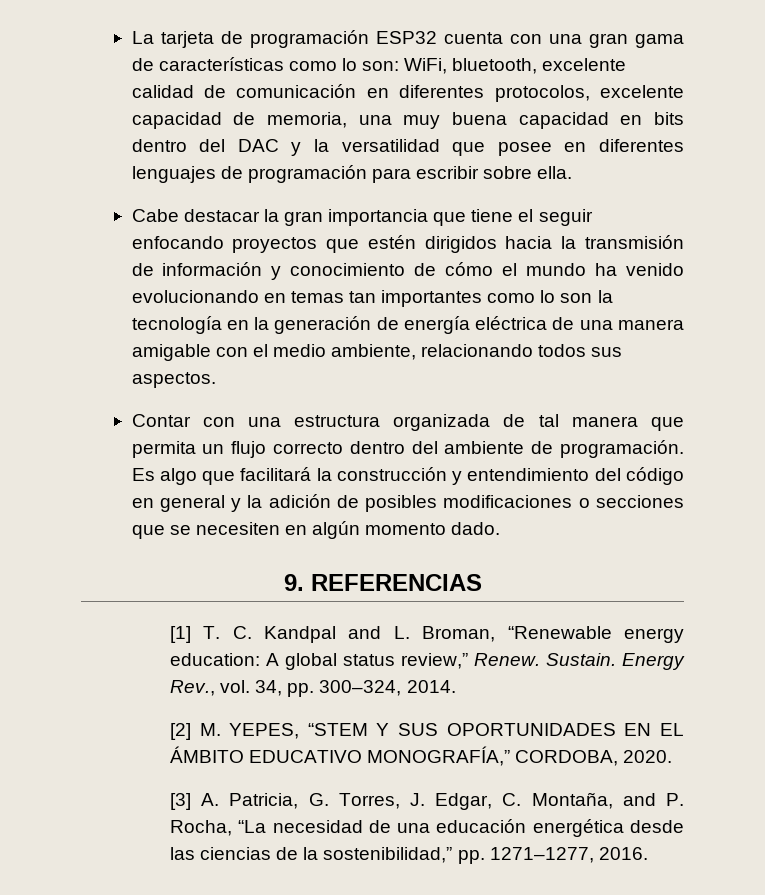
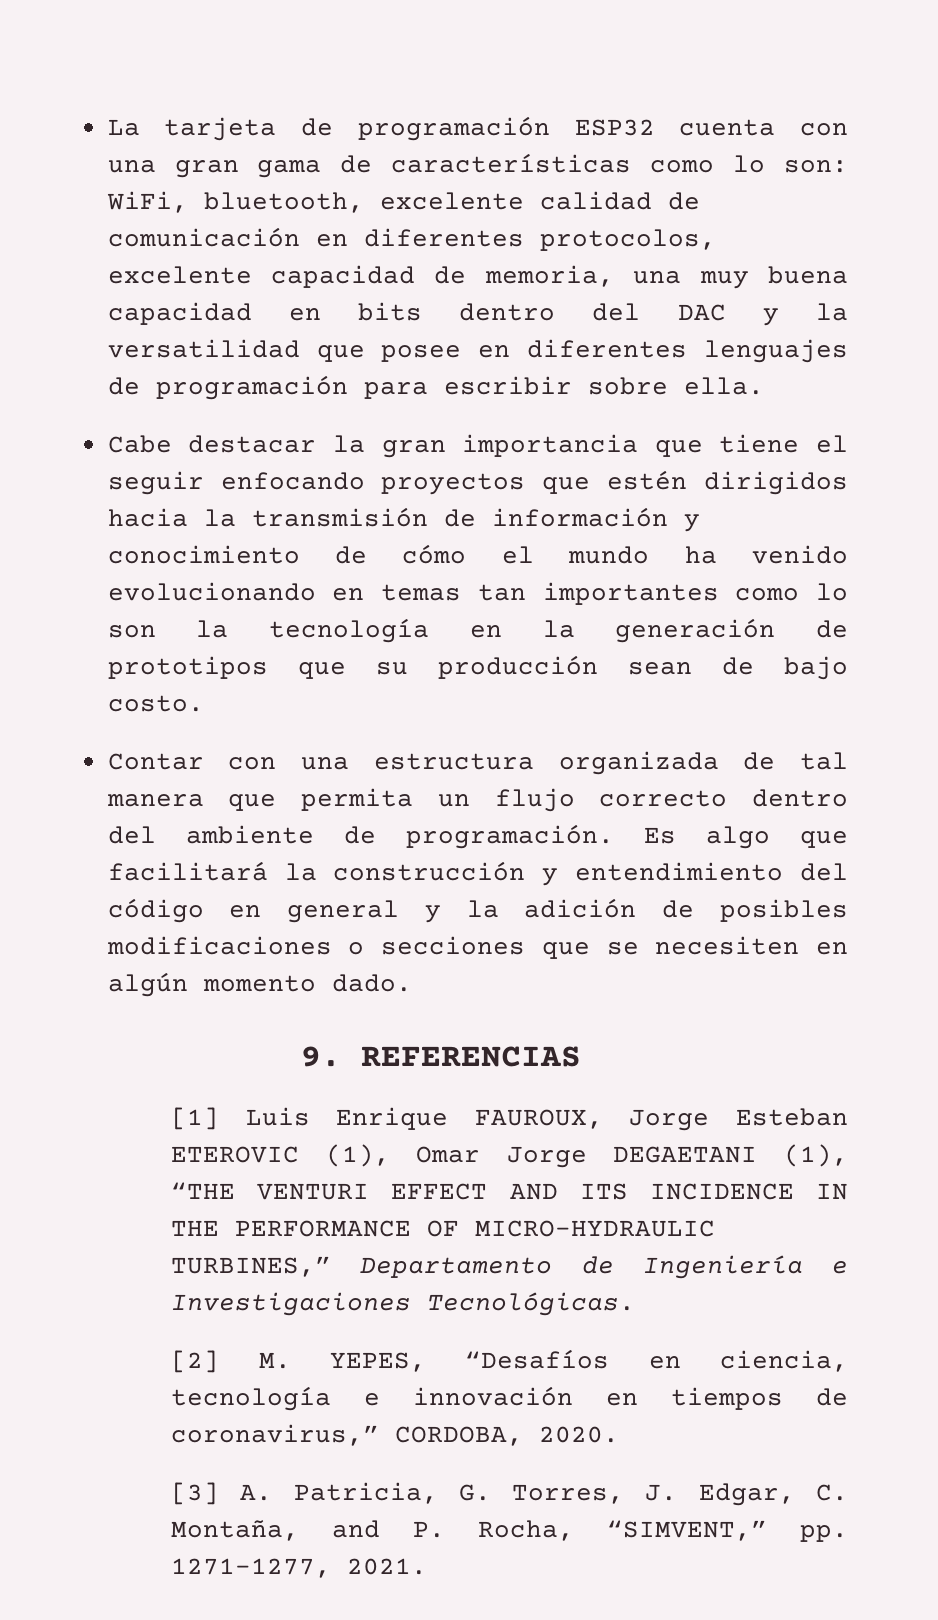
- Cabe destacar la gran importancia que tiene el seguir enfocando proyectos que estén dirigidos hacia la transmisión de información y conocimiento de cómo el mundo ha venido evolucionando en temas tan importantes como lo son la tecnología en la generación de energía eléctrica de una manera amigable con el medio ambiente, relacionando todos sus aspectos.
+ Cabe destacar la gran importancia que tiene el seguir enfocando proyectos que estén dirigidos hacia la transmisión de información y conocimiento de cómo el mundo ha venido evolucionando en temas tan importantes como lo son la tecnología en la generación de prototipos que su producción sean de bajo costo.
- [1] T. C. Kandpal and L. Broman, “Renewable energy education: A global status review,” Renew. Sustain. Energy Rev., vol. 34, pp. 300–324, 2014.
- [2] M. YEPES, “STEM Y SUS OPORTUNIDADES EN EL ÁMBITO EDUCATIVO MONOGRAFÍA,” CORDOBA, 2020.
+ [1] Luis Enrique FAUROUX, Jorge Esteban ETEROVIC (1), Omar Jorge DEGAETANI (1), “THE VENTURI EFFECT AND ITS INCIDENCE IN THE PERFORMANCE OF MICRO-HYDRAULIC TURBINES,” Departamento de Ingeniería e Investigaciones Tecnológicas.
+ [2] M. YEPES, “Desafíos en ciencia, tecnología e innovación en tiempos de coronavirus,” CORDOBA, 2020.
- [3] A. Patricia, G. Torres, J. Edgar, C. Montaña, and P. Rocha, “La necesidad de una educación energética desde las ciencias de la sostenibilidad,” pp. 1271–1277, 2016.
+ [3] A. Patricia, G. Torres, J. Edgar, C. Montaña, and P. Rocha, “SIMVENT,” pp. 1271–1277, 2021.

